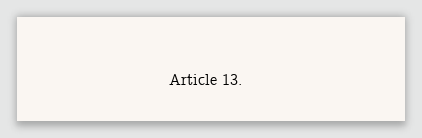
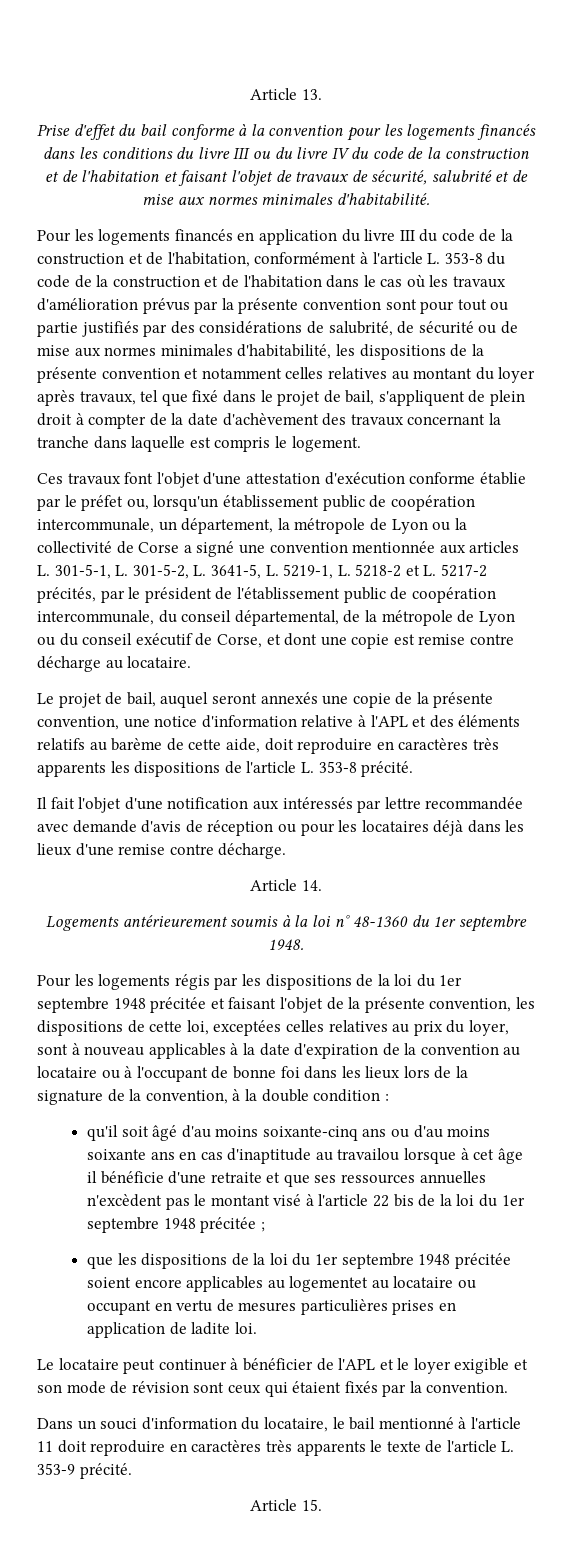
+ Prise d'effet du bail conforme à la convention pour les logements financés dans les conditions du livre III ou du livre IV du code de la construction et de l'habitation et faisant l'objet de travaux de sécurité, salubrité et de mise aux normes minimales d'habitabilité.
+ Pour les logements financés en application du livre III du code de la construction et de l'habitation, conformément à l'article L. 353-8 du code de la construction et de l'habitation dans le cas où les travaux d'amélioration prévus par la présente convention sont pour tout ou partie justifiés par des considérations de salubrité, de sécurité ou de mise aux normes minimales d'habitabilité, les dispositions de la présente convention et notamment celles relatives au montant du loyer après travaux, tel que fixé dans le projet de bail, s'appliquent de plein droit à compter de la date d'achèvement des travaux concernant la tranche dans laquelle est compris le logement.
+ Ces travaux font l'objet d'une attestation d'exécution conforme établie par le préfet ou, lorsqu'un établissement public de coopération intercommunale, un département, la métropole de Lyon ou la collectivité de Corse a signé une convention mentionnée aux articles L. 301-5-1, L. 301-5-2, L. 3641-5, L. 5219-1, L. 5218-2 et L. 5217-2 précités, par le président de l'établissement public de coopération intercommunale, du conseil départemental, de la métropole de Lyon ou du conseil exécutif de Corse, et dont une copie est remise contre décharge au locataire.
+ Le projet de bail, auquel seront annexés une copie de la présente convention, une notice d'information relative à l'APL et des éléments relatifs au barème de cette aide, doit reproduire en caractères très apparents les dispositions de l'article L. 353-8 précité.
+ Il fait l'objet d'une notification aux intéressés par lettre recommandée avec demande d'avis de réception ou pour les locataires déjà dans les lieux d'une remise contre décharge.
+ Article 14.
+ Logements antérieurement soumis à la loi n° 48-1360 du 1er septembre 1948.
+ Pour les logements régis par les dispositions de la loi du 1er septembre 1948 précitée et faisant l'objet de la présente convention, les dispositions de cette loi, exceptées celles relatives au prix du loyer, sont à nouveau applicables à la date d'expiration de la convention au locataire ou à l'occupant de bonne foi dans les lieux lors de la signature de la convention, à la double condition :
+ qu'il soit âgé d'au moins soixante-cinq ans ou d'au moins soixante ans en cas d'inaptitude au travailou lorsque à cet âge il bénéficie d'une retraite et que ses ressources annuelles n'excèdent pas le montant visé à l'article 22 bis de la loi du 1er septembre 1948 précitée ;
+ que les dispositions de la loi du 1er septembre 1948 précitée soient encore applicables au logementet au locataire ou occupant en vertu de mesures particulières prises en application de ladite loi.
+ Le locataire peut continuer à bénéficier de l'APL et le loyer exigible et son mode de révision sont ceux qui étaient fixés par la convention.
+ Dans un souci d'information du locataire, le bail mentionné à l'article 11 doit reproduire en caractères très apparents le texte de l'article L. 353-9 précité.
+ Article 15.

